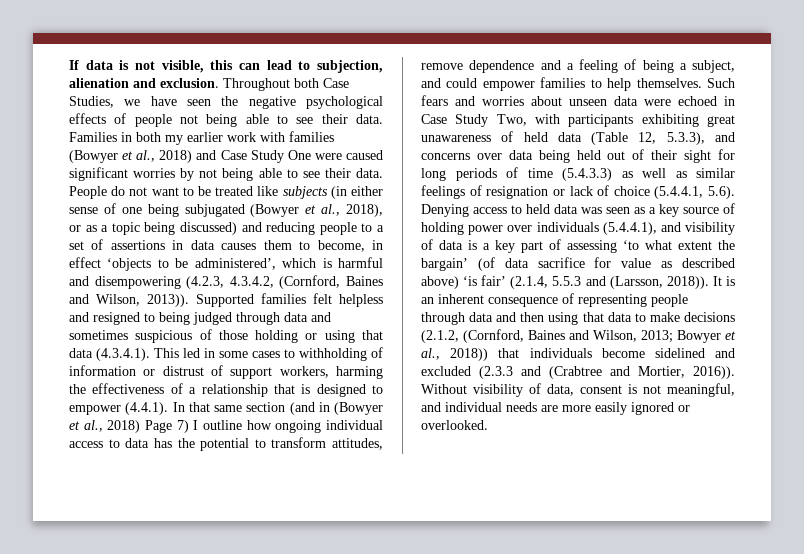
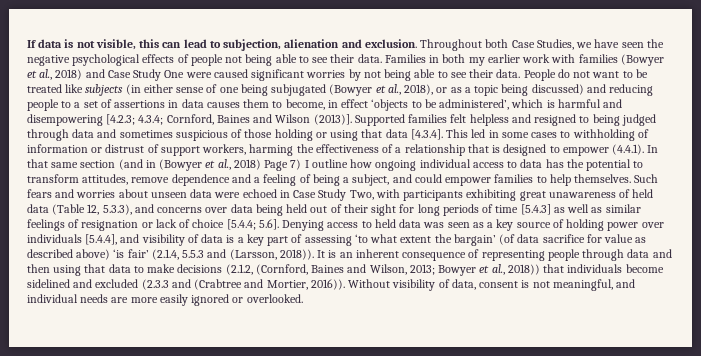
- People do not want to be treated like subjects (in either sense of one being subjugated (Bowyer et al., 2018), or as a topic being discussed) and reducing people to a set of assertions in data causes them to become, in effect ‘objects to be administered’, which is harmful and disempowering (4.2.3, 4.3.4.2, (Cornford, Baines and Wilson, 2013)).
+ People do not want to be treated like subjects (in either sense of one being subjugated (Bowyer et al., 2018), or as a topic being discussed) and reducing people to a set of assertions in data causes them to become, in effect ‘objects to be administered’, which is harmful and disempowering [4.2.3; 4.3.4; Cornford, Baines and Wilson (2013)].
- Supported families felt helpless and resigned to being judged through data and sometimes suspicious of those holding or using that data (4.3.4.1). This led in some cases to withholding of information or distrust of support workers, harming the effectiveness of a relationship that is designed to empower (4.4.1). In that same section (and in (Bowyer et al., 2018) Page 7) I outline how ongoing individual access to data has the potential to transform attitudes, remove dependence and a feeling of being a subject, and could empower families to help themselves.
+ Supported families felt helpless and resigned to being judged through data and sometimes suspicious of those holding or using that data [4.3.4]. This led in some cases to withholding of information or distrust of support workers, harming the effectiveness of a relationship that is designed to empower (4.4.1). In that same section (and in (Bowyer et al., 2018) Page 7) I outline how ongoing individual access to data has the potential to transform attitudes, remove dependence and a feeling of being a subject, and could empower families to help themselves.
- Such fears and worries about unseen data were echoed in Case Study Two, with participants exhibiting great unawareness of held data (Table 12, 5.3.3), and concerns over data being held out of their sight for long periods of time (5.4.3.3) as well as similar feelings of resignation or lack of choice (5.4.4.1, 5.6). Denying access to held data was seen as a key source of holding power over individuals (5.4.4.1), and visibility of data is a key part of assessing ‘to what extent the bargain’ (of data sacrifice for value as described above) ‘is fair’ (2.1.4, 5.5.3 and (Larsson, 2018)).
+ Such fears and worries about unseen data were echoed in Case Study Two, with participants exhibiting great unawareness of held data (Table 12, 5.3.3), and concerns over data being held out of their sight for long periods of time [5.4.3] as well as similar feelings of resignation or lack of choice [5.4.4; 5.6]. Denying access to held data was seen as a key source of holding power over individuals [5.4.4], and visibility of data is a key part of assessing ‘to what extent the bargain’ (of data sacrifice for value as described above) ‘is fair’ (2.1.4, 5.5.3 and (Larsson, 2018)).

